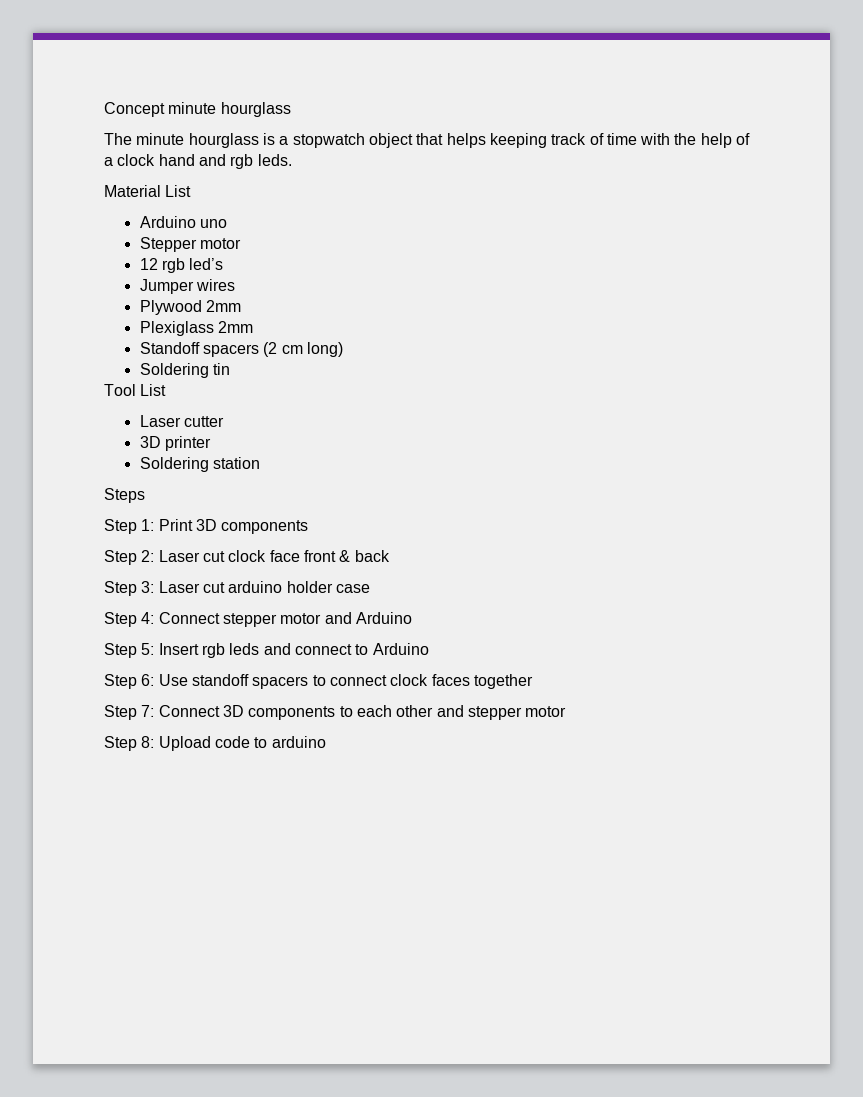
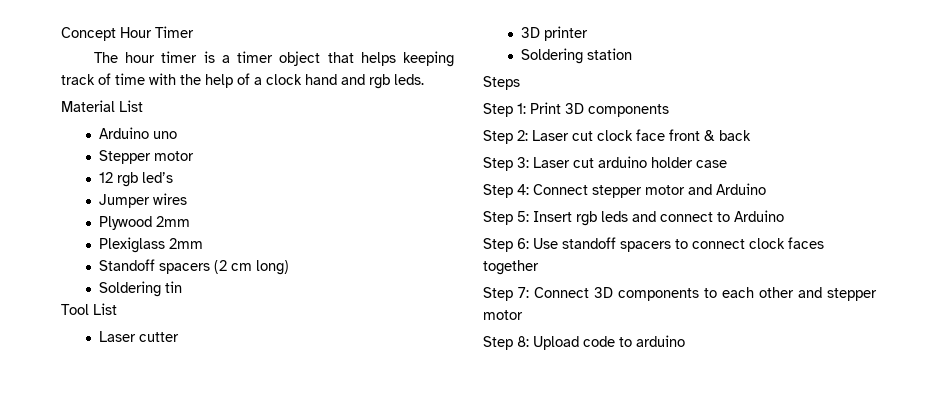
- Concept minute hourglass
+ Concept Hour Timer
- The minute hourglass is a stopwatch object that helps keeping track of time with the help of a clock hand and rgb leds.
+ The hour timer is a timer object that helps keeping track of time with the help of a clock hand and rgb leds.

